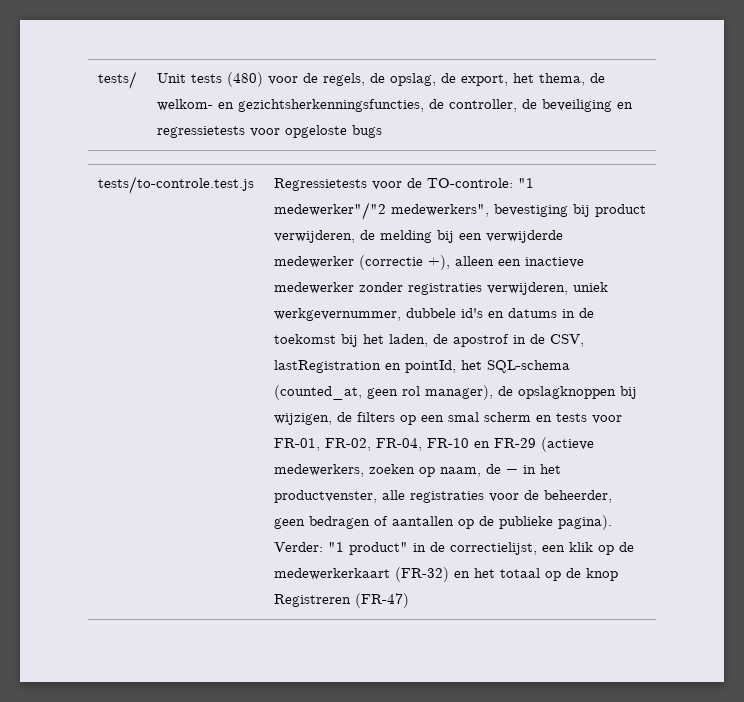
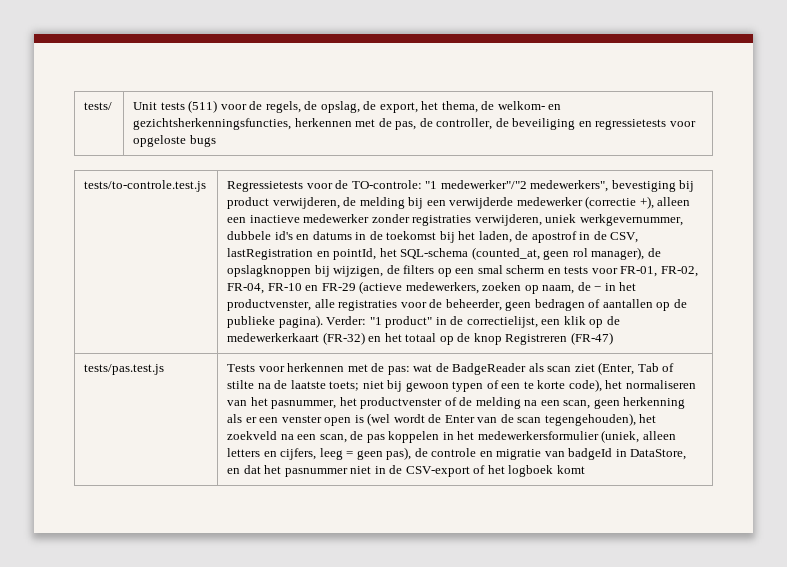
- tests/ | Unit tests (480) voor de regels, de opslag, de export, het thema, de welkom- en gezichtsherkenningsfuncties, de controller, de beveiliging en regressietests voor opgeloste bugs
+ tests/ | Unit tests (511) voor de regels, de opslag, de export, het thema, de welkom- en gezichtsherkenningsfuncties, herkennen met de pas, de controller, de beveiliging en regressietests voor opgeloste bugs
+ tests/pas.test.js | Tests voor herkennen met de pas: wat de BadgeReader als scan ziet (Enter, Tab of stilte na de laatste toets; niet bij gewoon typen of een te korte code), het normaliseren van het pasnummer, het productvenster of de melding na een scan, geen herkenning als er een venster open is (wel wordt de Enter van de scan tegengehouden), het zoekveld na een scan, de pas koppelen in het medewerkersformulier (uniek, alleen letters en cijfers, leeg = geen pas), de controle en migratie van badgeId in DataStore, en dat het pasnummer niet in de CSV-export of het logboek komt

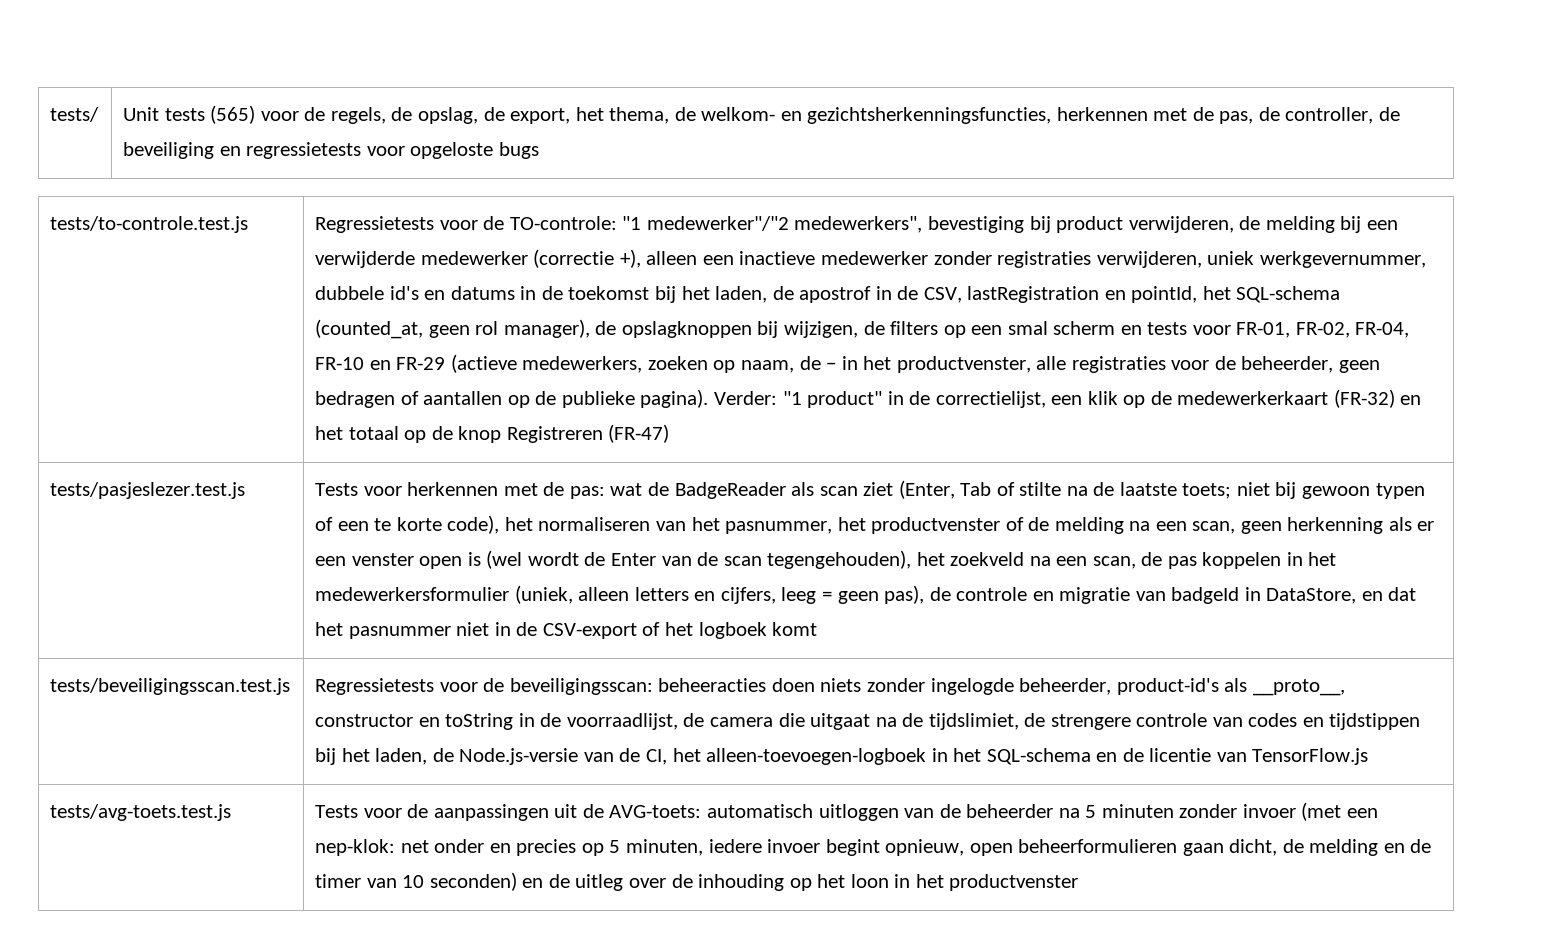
- tests/ | Unit tests (511) voor de regels, de opslag, de export, het thema, de welkom- en gezichtsherkenningsfuncties, herkennen met de pas, de controller, de beveiliging en regressietests voor opgeloste bugs
+ tests/ | Unit tests (565) voor de regels, de opslag, de export, het thema, de welkom- en gezichtsherkenningsfuncties, herkennen met de pas, de controller, de beveiliging en regressietests voor opgeloste bugs
- tests/pas.test.js
+ tests/pasjeslezer.test.js
+ tests/beveiligingsscan.test.js | Regressietests voor de beveiligingsscan: beheeracties doen niets zonder ingelogde beheerder, product-id's als __proto__, constructor en toString in de voorraadlijst, de camera die uitgaat na de tijdslimiet, de strengere controle van codes en tijdstippen bij het laden, de Node.js-versie van de CI, het alleen-toevoegen-logboek in het SQL-schema en de licentie van TensorFlow.js
+ tests/avg-toets.test.js | Tests voor de aanpassingen uit de AVG-toets: automatisch uitloggen van de beheerder na 5 minuten zonder invoer (met een nep-klok: net onder en precies op 5 minuten, iedere invoer begint opnieuw, open beheerformulieren gaan dicht, de melding en de timer van 10 seconden) en de uitleg over de inhouding op het loon in het productvenster

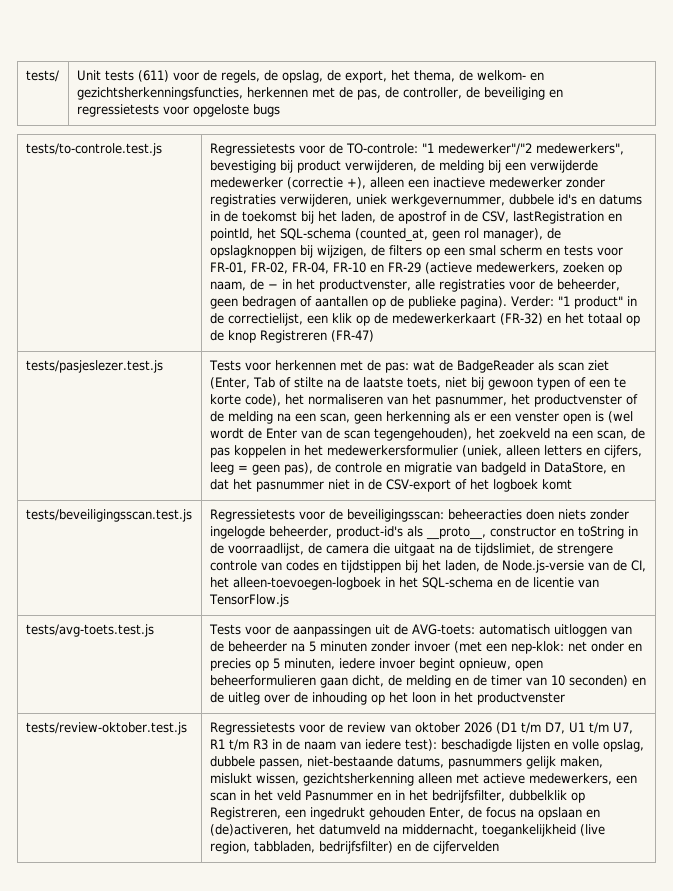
- tests/ | Unit tests (565) voor de regels, de opslag, de export, het thema, de welkom- en gezichtsherkenningsfuncties, herkennen met de pas, de controller, de beveiliging en regressietests voor opgeloste bugs
+ tests/ | Unit tests (611) voor de regels, de opslag, de export, het thema, de welkom- en gezichtsherkenningsfuncties, herkennen met de pas, de controller, de beveiliging en regressietests voor opgeloste bugs
- wat de BadgeReader als scan ziet (Enter, Tab of stilte na de laatste toets; niet bij gewoon typen of een te korte code), het normaliseren van het pasnummer, het productvenster of de melding na een scan, geen herkenning als er een venster open is (wel wordt de Enter van de scan tegengehouden), het zoekveld na een scan, de pas koppelen in het medewerkersformulier (uniek, alleen letters en cijfers, leeg = geen pas), de controle en migratie van badgeId in DataStore, en dat het pasnummer niet in de CSV-export of het logboek komt
+ wat de BadgeReader als scan ziet (Enter, Tab of stilte na de laatste toets, niet bij gewoon typen of een te korte code), het normaliseren van het pasnummer, het productvenster of de melding na een scan, geen herkenning als er een venster open is (wel wordt de Enter van de scan tegengehouden), het zoekveld na een scan, de pas koppelen in het medewerkersformulier (uniek, alleen letters en cijfers, leeg = geen pas), de controle en migratie van badgeId in DataStore, en dat het pasnummer niet in de CSV-export of het logboek komt
+ tests/review-oktober.test.js | Regressietests voor de review van oktober 2026 (D1 t/m D7, U1 t/m U7, R1 t/m R3 in de naam van iedere test): beschadigde lijsten en volle opslag, dubbele passen, niet-bestaande datums, pasnummers gelijk maken, mislukt wissen, gezichtsherkenning alleen met actieve medewerkers, een scan in het veld Pasnummer en in het bedrijfsfilter, dubbelklik op Registreren, een ingedrukt gehouden Enter, de focus na opslaan en (de)activeren, het datumveld na middernacht, toegankelijkheid (live region, tabbladen, bedrijfsfilter) en de cijfervelden

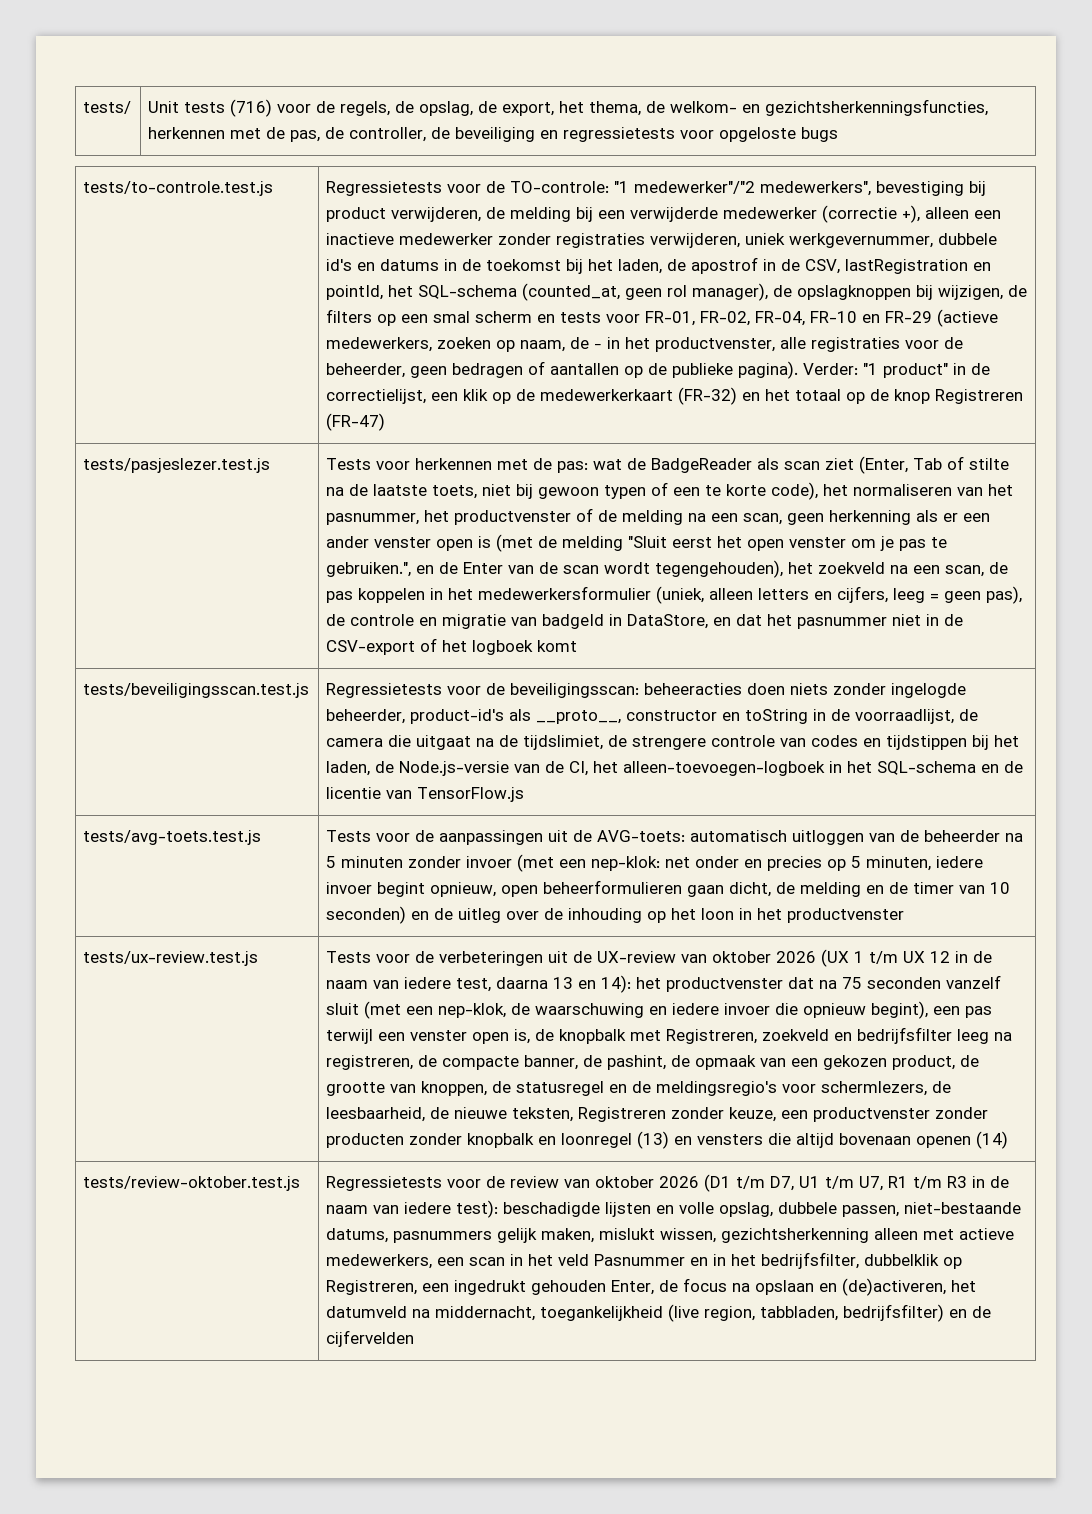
- tests/ | Unit tests (611) voor de regels, de opslag, de export, het thema, de welkom- en gezichtsherkenningsfuncties, herkennen met de pas, de controller, de beveiliging en regressietests voor opgeloste bugs
+ tests/ | Unit tests (716) voor de regels, de opslag, de export, het thema, de welkom- en gezichtsherkenningsfuncties, herkennen met de pas, de controller, de beveiliging en regressietests voor opgeloste bugs
- wat de BadgeReader als scan ziet (Enter, Tab of stilte na de laatste toets, niet bij gewoon typen of een te korte code), het normaliseren van het pasnummer, het productvenster of de melding na een scan, geen herkenning als er een venster open is (wel wordt de Enter van de scan tegengehouden), het zoekveld na een scan, de pas koppelen in het medewerkersformulier (uniek, alleen letters en cijfers, leeg = geen pas), de controle en migratie van badgeId in DataStore, en dat het pasnummer niet in de CSV-export of het logboek komt
+ wat de BadgeReader als scan ziet (Enter, Tab of stilte na de laatste toets, niet bij gewoon typen of een te korte code), het normaliseren van het pasnummer, het productvenster of de melding na een scan, geen herkenning als er een ander venster open is (met de melding "Sluit eerst het open venster om je pas te gebruiken.", en de Enter van de scan wordt tegengehouden), het zoekveld na een scan, de pas koppelen in het medewerkersformulier (uniek, alleen letters en cijfers, leeg = geen pas), de controle en migratie van badgeId in DataStore, en dat het pasnummer niet in de CSV-export of het logboek komt
+ tests/ux-review.test.js | Tests voor de verbeteringen uit de UX-review van oktober 2026 (UX 1 t/m UX 12 in de naam van iedere test, daarna 13 en 14): het productvenster dat na 75 seconden vanzelf sluit (met een nep-klok, de waarschuwing en iedere invoer die opnieuw begint), een pas terwijl een venster open is, de knopbalk met Registreren, zoekveld en bedrijfsfilter leeg na registreren, de compacte banner, de pashint, de opmaak van een gekozen product, de grootte van knoppen, de statusregel en de meldingsregio's voor schermlezers, de leesbaarheid, de nieuwe teksten, Registreren zonder keuze, een productvenster zonder producten zonder knopbalk en loonregel (13) en vensters die altijd bovenaan openen (14)

